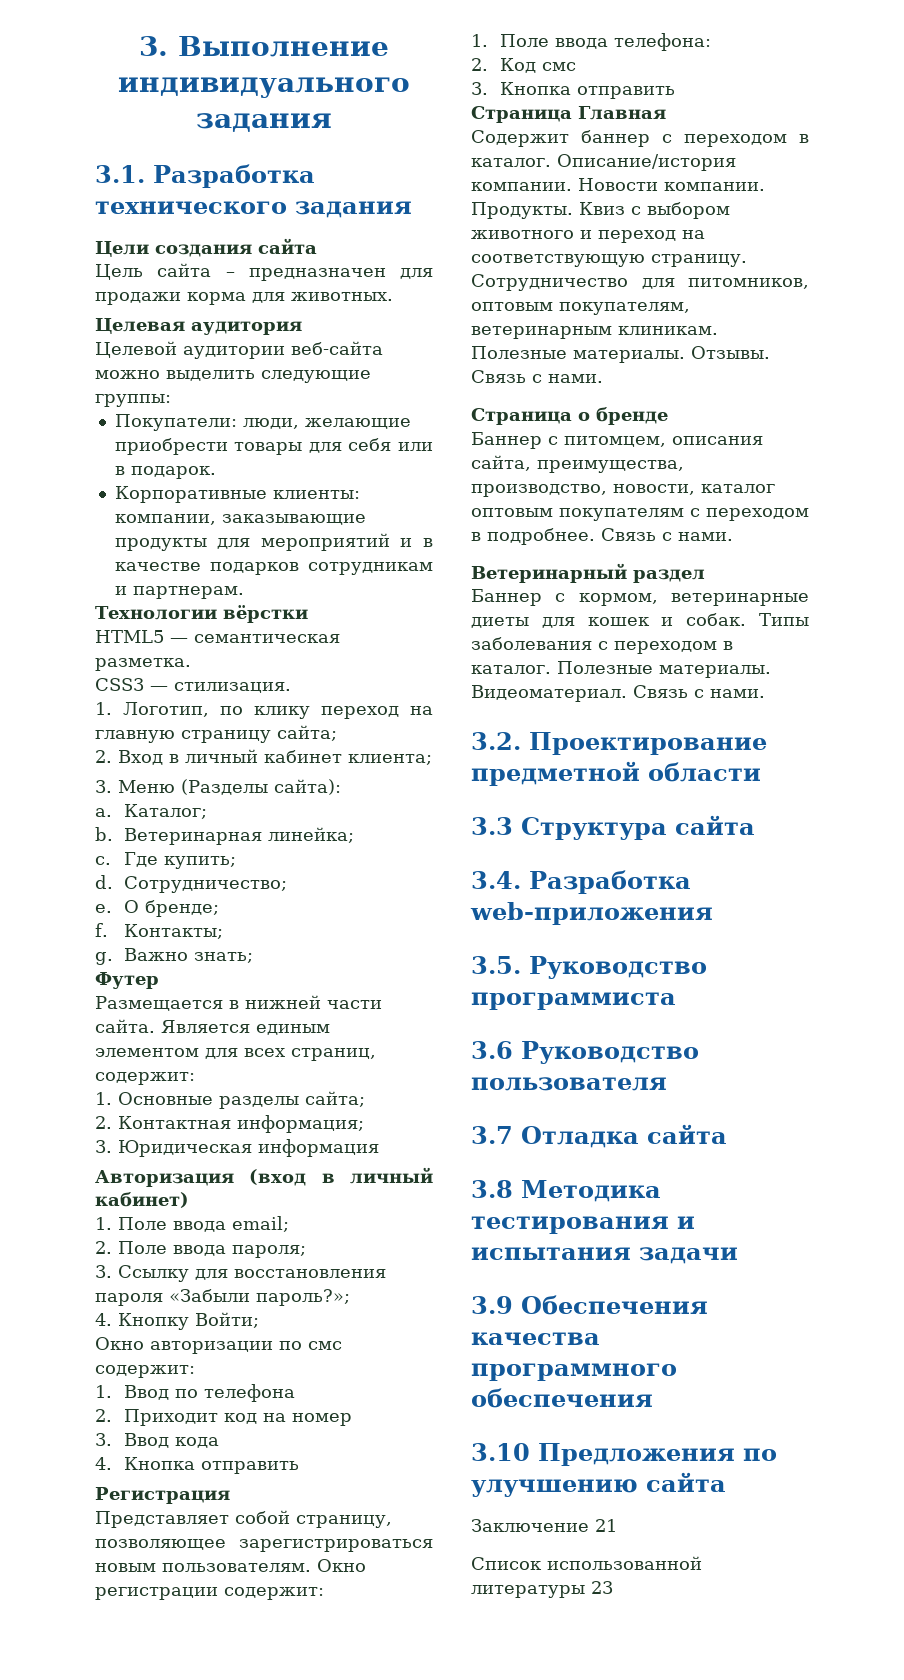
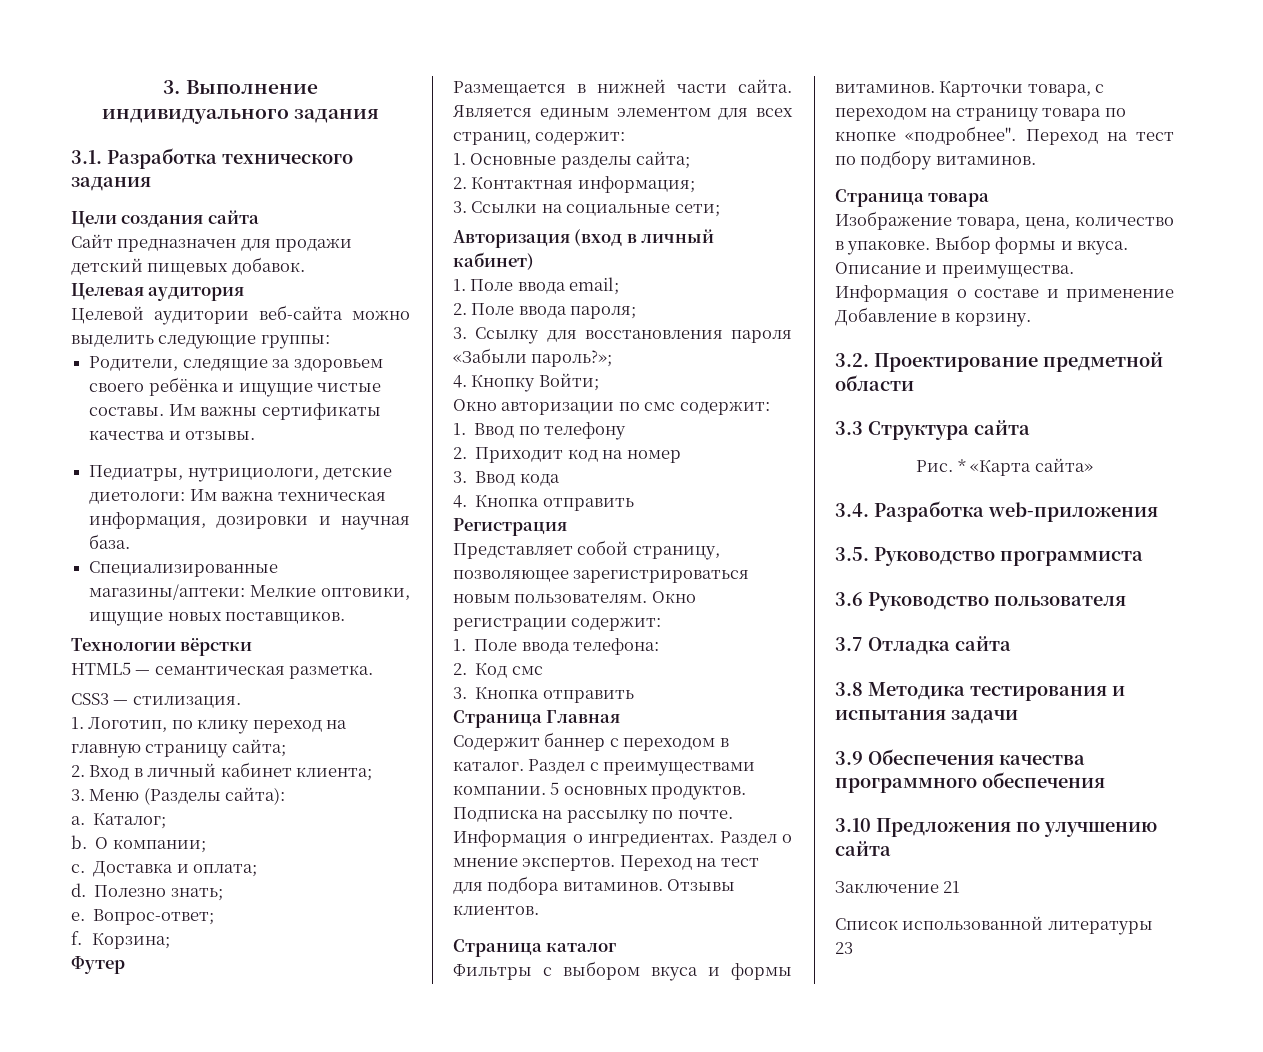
- Цель сайта – предназначен для продажи корма для животных.
+ Сайт предназначен для продажи детский пищевых добавок.
- Покупатели: люди, желающие приобрести товары для себя или в подарок.
- Корпоративные клиенты: компании, заказывающие продукты для мероприятий и в качестве подарков сотрудникам и партнерам.
+ Родители, следящие за здоровьем своего ребёнка и ищущие чистые составы. Им важны сертификаты качества и отзывы.
+ Педиатры, нутрициологи, детские диетологи: Им важна техническая информация, дозировки и научная база.
+ Специализированные магазины/аптеки: Мелкие оптовики, ищущие новых поставщиков.
- Ветеринарная линейка;
+ О компании;
- Где купить;
+ Доставка и оплата;
- Сотрудничество;
+ Полезно знать;
- О бренде;
+ Вопрос-ответ;
- Контакты;
- g. Важно знать;
+ Корзина;
- 3. Юридическая информация
+ 3. Ссылки на социальные сети;
- 1. Ввод по телефона
+ 1. Ввод по телефону
- Описание/история компании. Новости компании. Продукты. Квиз с выбором животного и переход на соответствующую страницу. Сотрудничество для питомников, оптовым покупателям, ветеринарным клиникам. Полезные материалы. Отзывы. Связь с нами.
- Страница о бренде
- Баннер с питомцем, описания сайта, преимущества, производство, новости, каталог оптовым покупателям с переходом в подробнее. Связь с нами.
- Ветеринарный раздел
- Баннер с кормом, ветеринарные диеты для кошек и собак. Типы заболевания с переходом в каталог. Полезные материалы. Видеоматериал. Связь с нами.
+ Раздел с преимуществами компании. 5 основных продуктов. Подписка на рассылку по почте. Информация о ингредиентах. Раздел о мнение экспертов. Переход на тест для подбора витаминов. Отзывы клиентов.
+ Страница каталог
+ Фильтры с выбором вкуса и формы витаминов. Карточки товара, с переходом на страницу товара по кнопке «подробнее". Переход на тест по подбору витаминов.
+ Страница товара
+ Изображение товара, цена, количество в упаковке. Выбор формы и вкуса. Описание и преимущества. Информация о составе и применение Добавление в корзину.
+ Рис. * «Карта сайта»

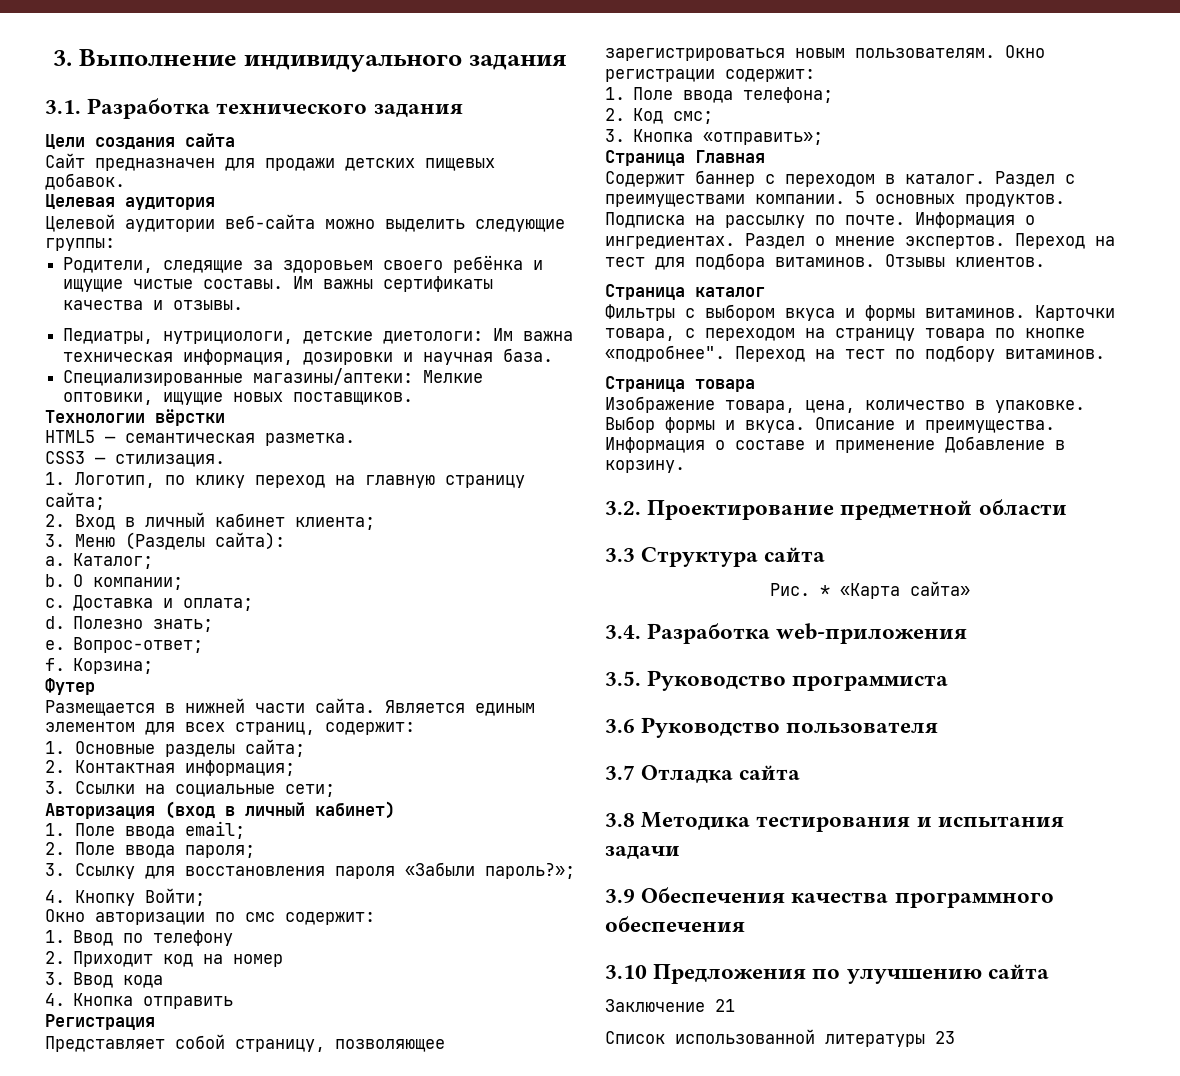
- Сайт предназначен для продажи детский пищевых добавок.
+ Сайт предназначен для продажи детских пищевых добавок.
- 1. Поле ввода телефона:
+ 1. Поле ввода телефона;
- 2. Код смс
+ 2. Код смс;
- 3. Кнопка отправить
+ 3. Кнопка «отправить»;

